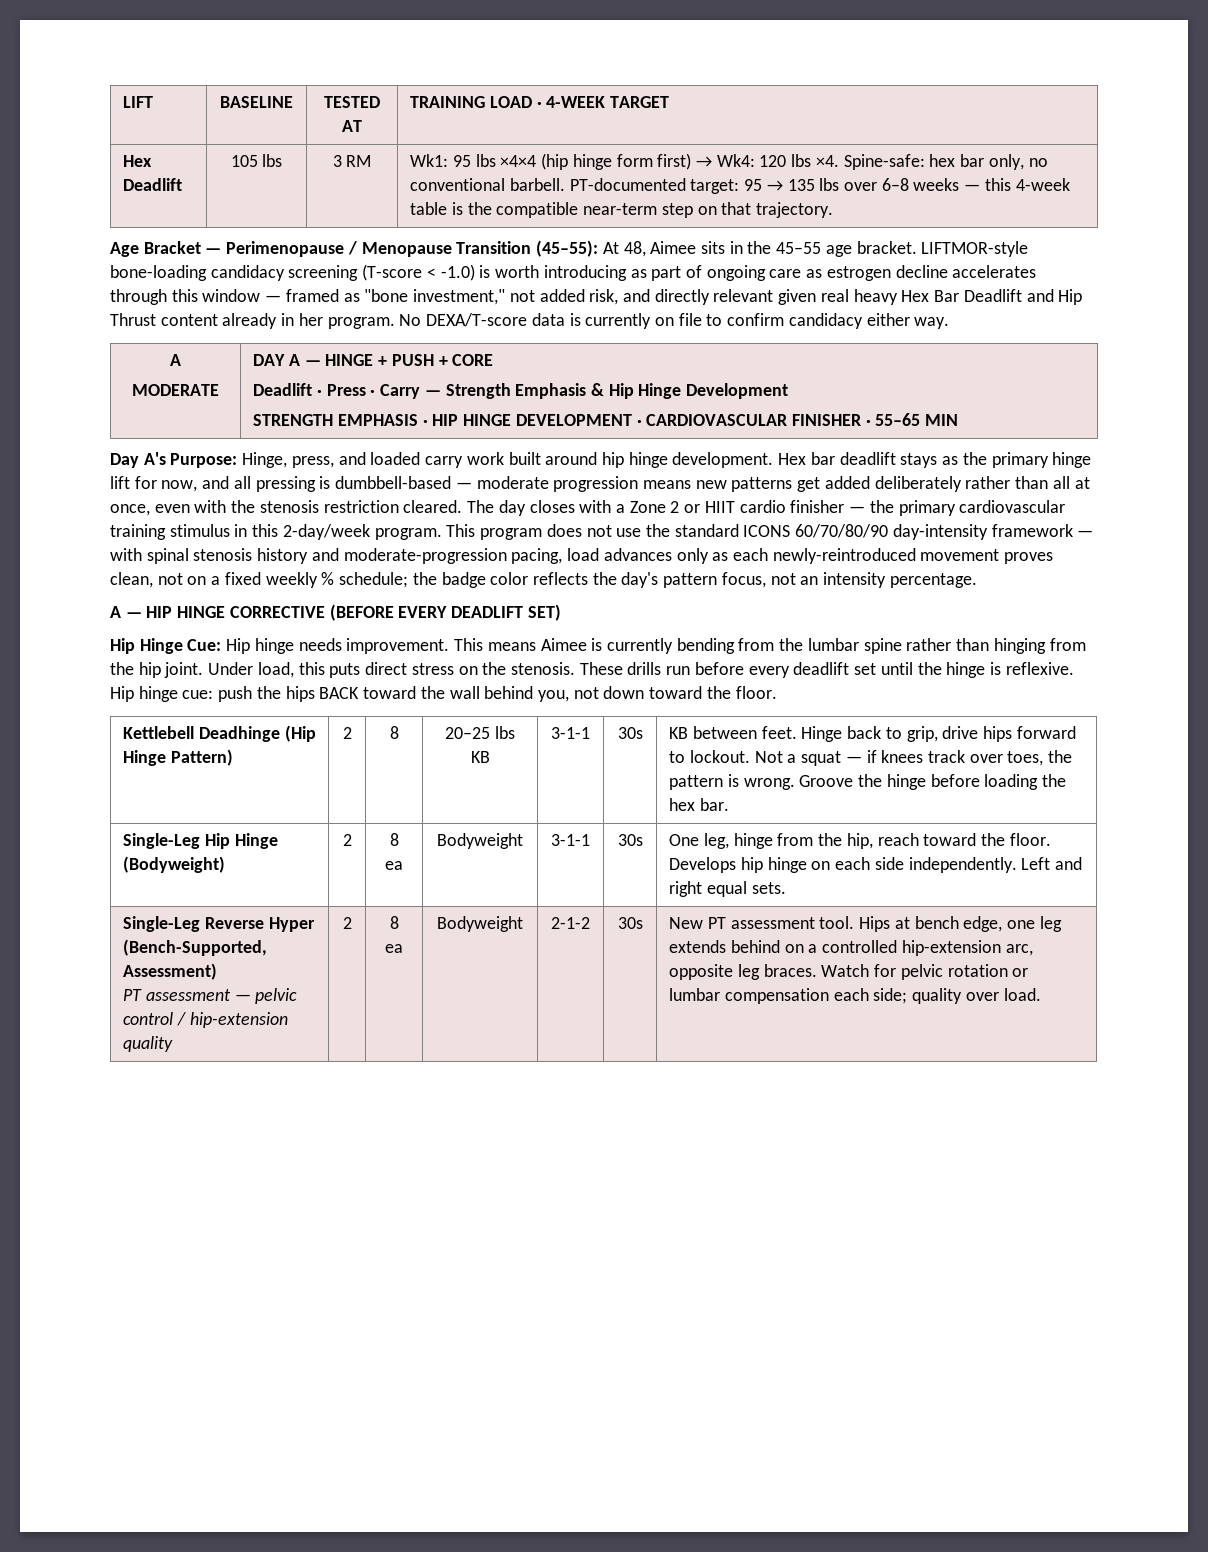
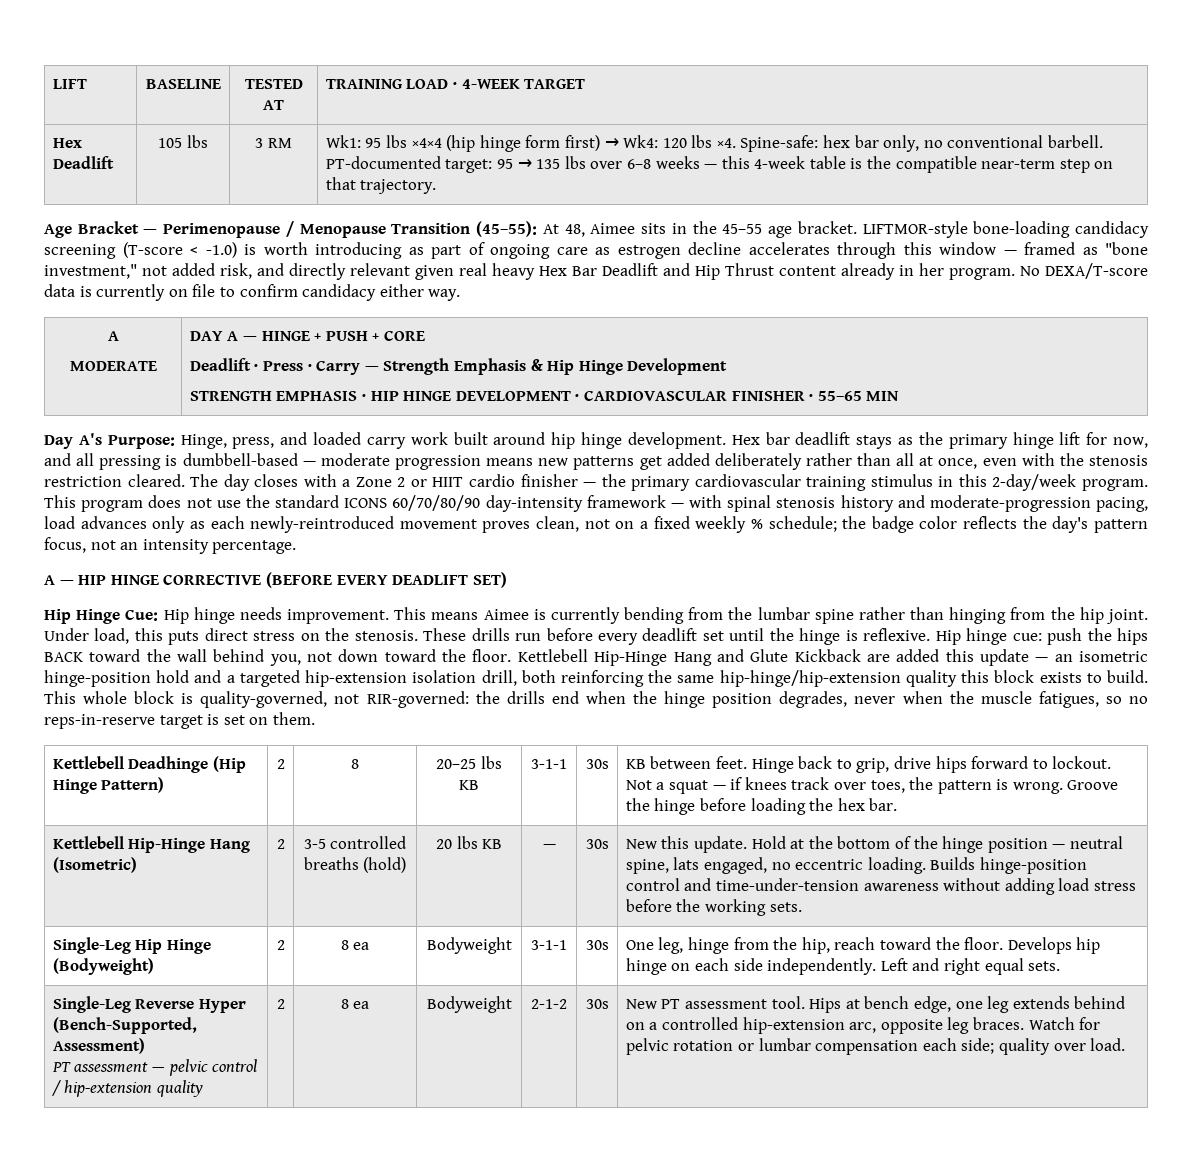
+ Kettlebell Hip-Hinge Hang and Glute Kickback are added this update — an isometric hinge-position hold and a targeted hip-extension isolation drill, both reinforcing the same hip-hinge/hip-extension quality this block exists to build. This whole block is quality-governed, not RIR-governed: the drills end when the hinge position degrades, never when the muscle fatigues, so no reps-in-reserve target is set on them.
+ Kettlebell Hip-Hinge Hang (Isometric) | 2 | 3-5 controlled breaths (hold) | 20 lbs KB | — | 30s | New this update. Hold at the bottom of the hinge position — neutral spine, lats engaged, no eccentric loading. Builds hinge-position control and time-under-tension awareness without adding load stress before the working sets.

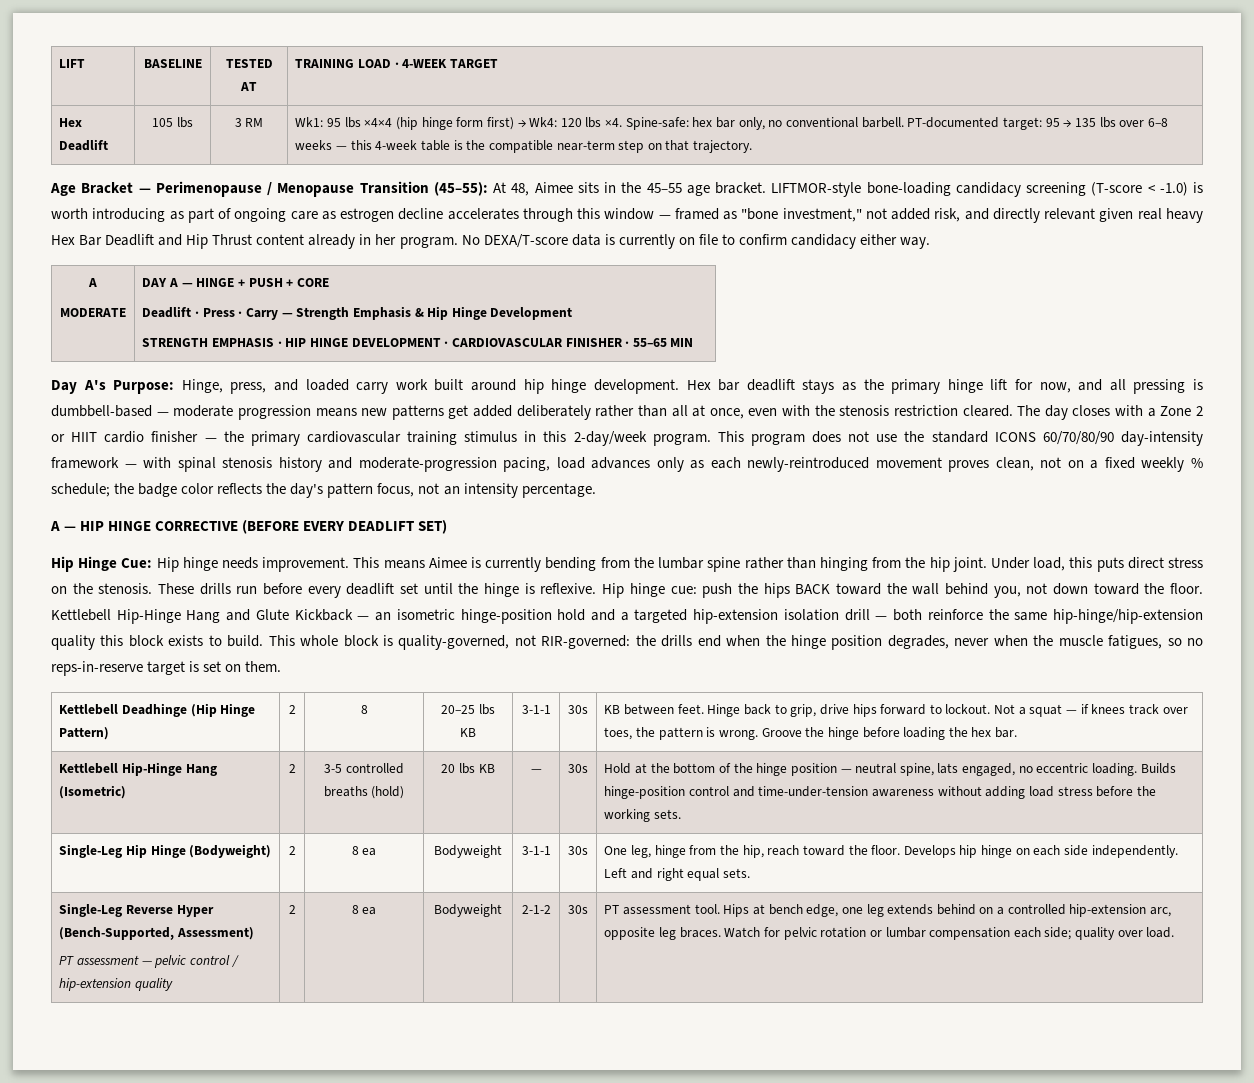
- Kettlebell Hip-Hinge Hang and Glute Kickback are added this update — an isometric hinge-position hold and a targeted hip-extension isolation drill, both reinforcing the same hip-hinge/hip-extension quality this block exists to build.
+ Kettlebell Hip-Hinge Hang and Glute Kickback — an isometric hinge-position hold and a targeted hip-extension isolation drill — both reinforce the same hip-hinge/hip-extension quality this block exists to build.
- New this update.
- New PT assessment tool.
+ PT assessment tool.

